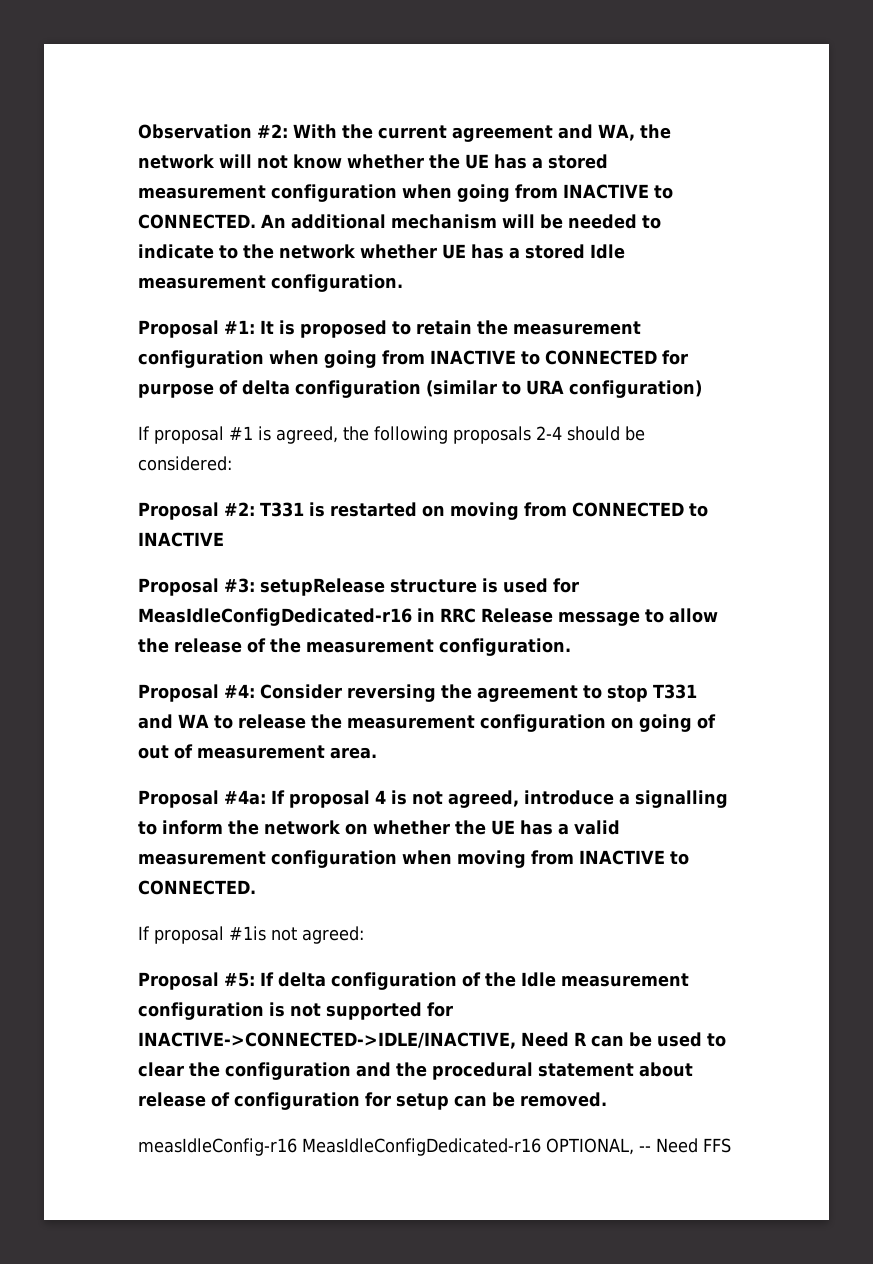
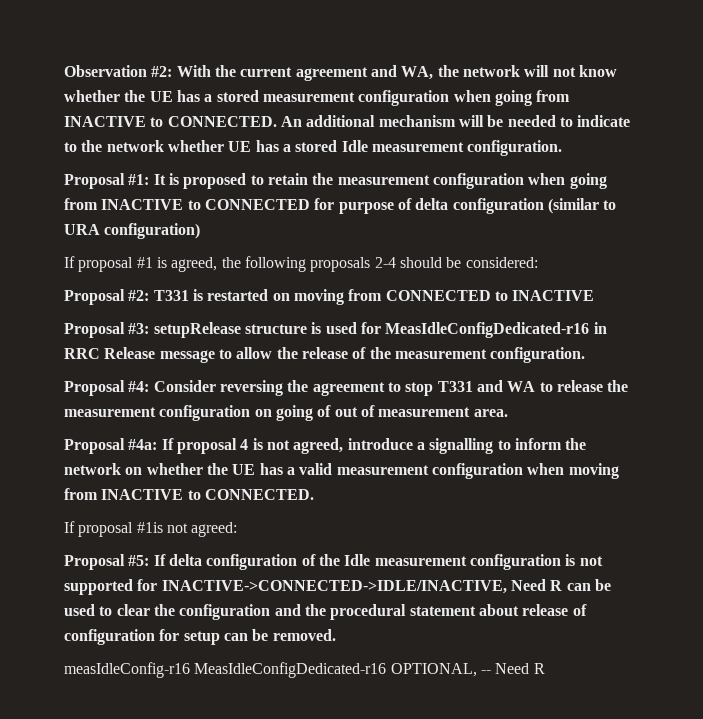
- measIdleConfig-r16 MeasIdleConfigDedicated-r16 OPTIONAL, -- Need FFS
+ measIdleConfig-r16 MeasIdleConfigDedicated-r16 OPTIONAL, -- Need R

